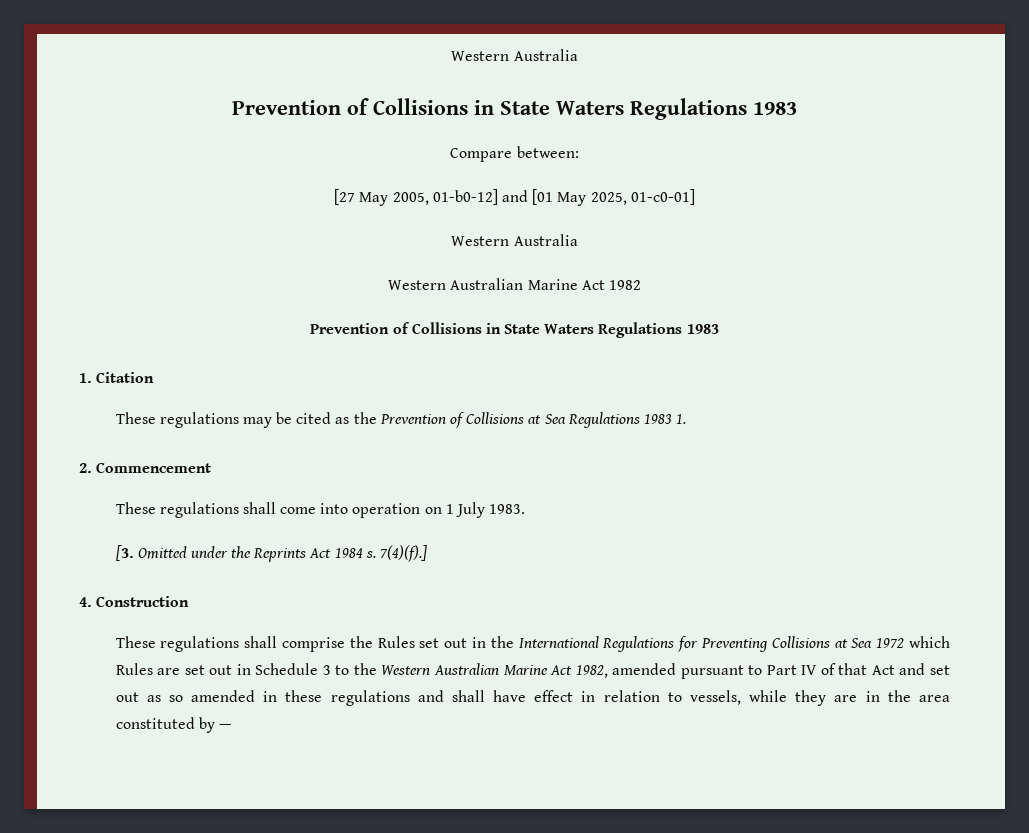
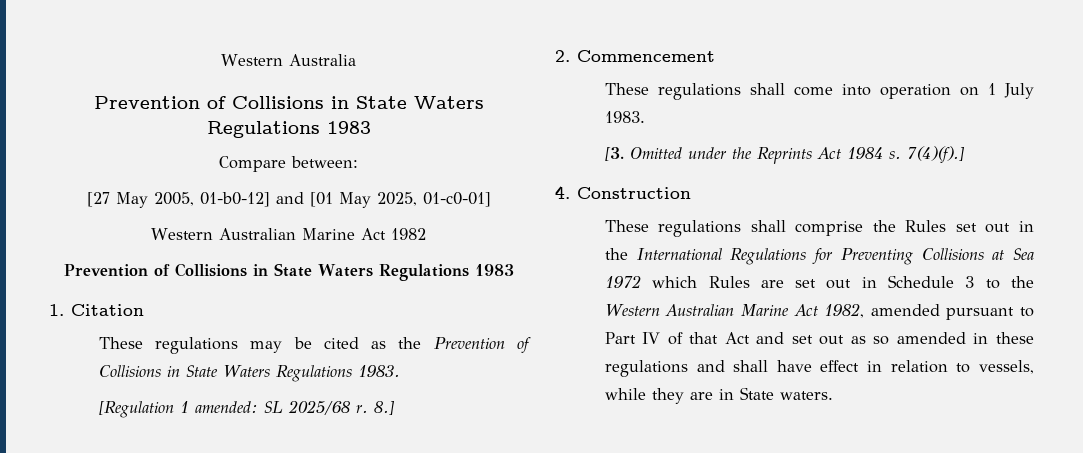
  [27 May 2005, 01-b0-12] and [01 May 2025, 01-c0-01]
- Western Australia
- These regulations may be cited as the Prevention of Collisions at Sea Regulations 1983 1.
+ These regulations may be cited as the Prevention of Collisions in State Waters Regulations 1983.
+ [Regulation 1 amended: SL 2025/68 r. 8.]
- These regulations shall comprise the Rules set out in the International Regulations for Preventing Collisions at Sea 1972 which Rules are set out in Schedule 3 to the Western Australian Marine Act 1982, amended pursuant to Part IV of that Act and set out as so amended in these regulations and shall have effect in relation to vessels, while they are in the area constituted by —
+ These regulations shall comprise the Rules set out in the International Regulations for Preventing Collisions at Sea 1972 which Rules are set out in Schedule 3 to the Western Australian Marine Act 1982, amended pursuant to Part IV of that Act and set out as so amended in these regulations and shall have effect in relation to vessels, while they are in State waters.

